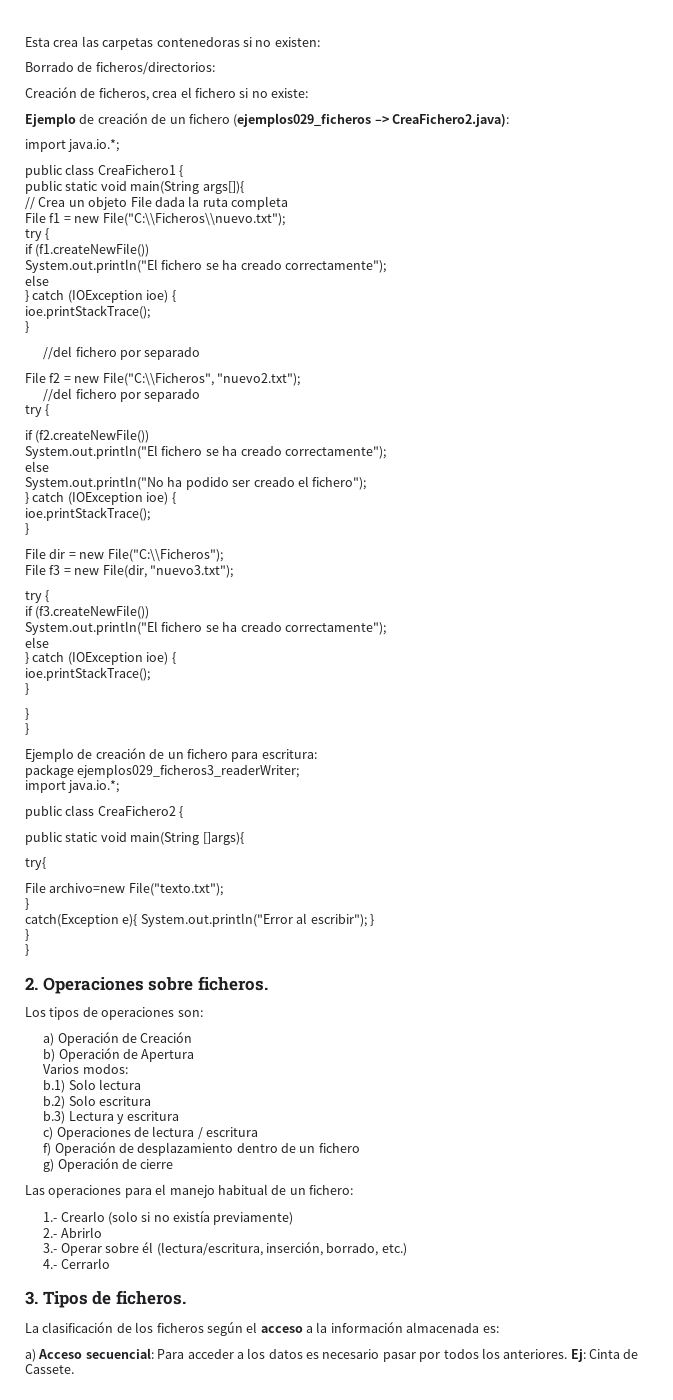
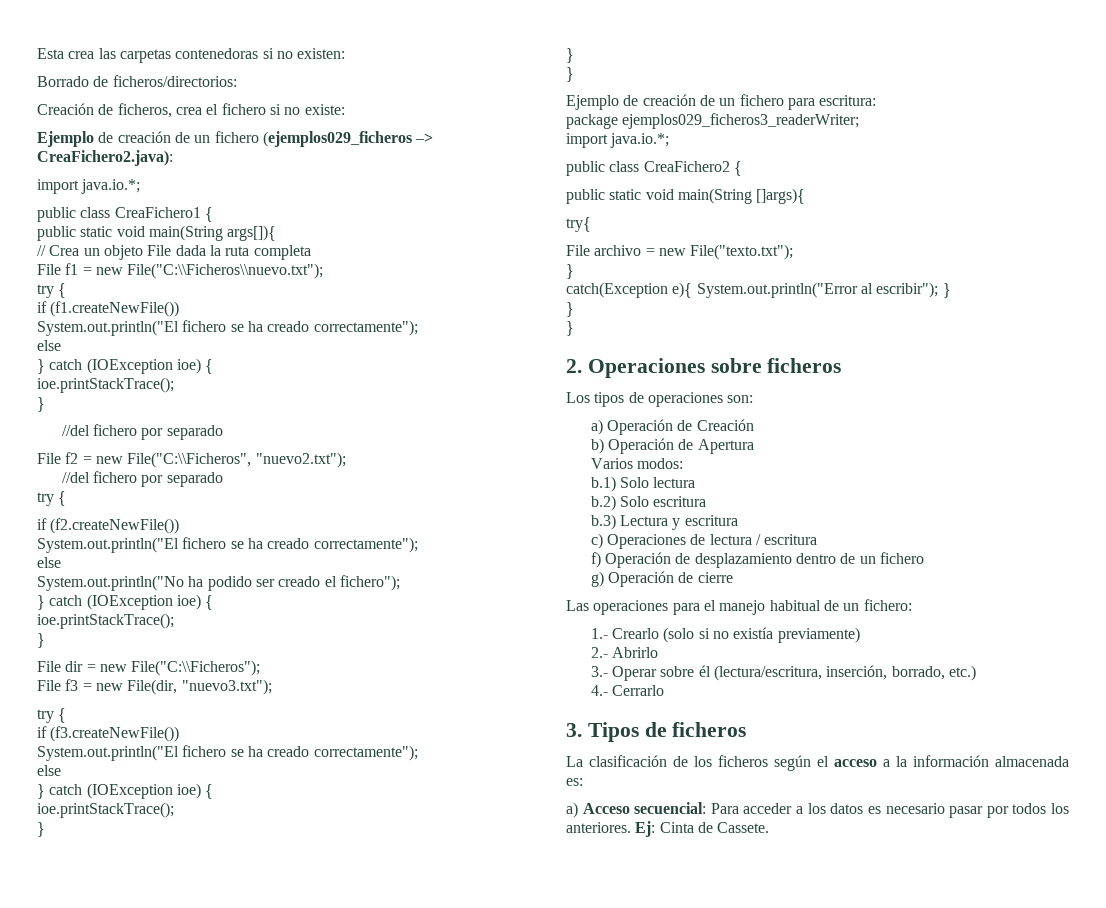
- File archivo=new File("texto.txt");
+ File archivo = new File("texto.txt");
- 2. Operaciones sobre ficheros.
+ 2. Operaciones sobre ficheros
- 3. Tipos de ficheros.
+ 3. Tipos de ficheros

